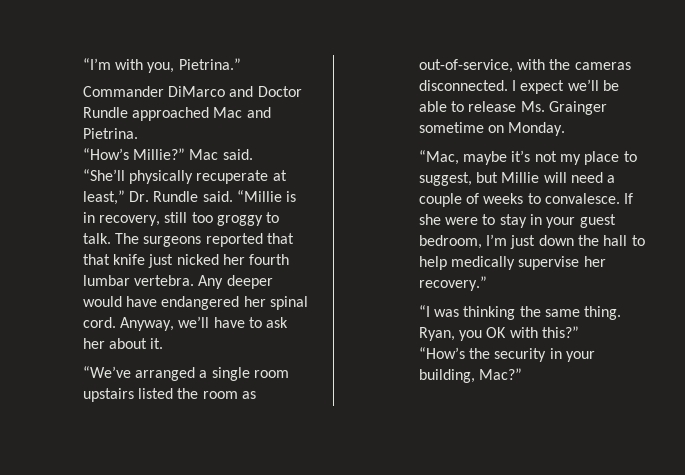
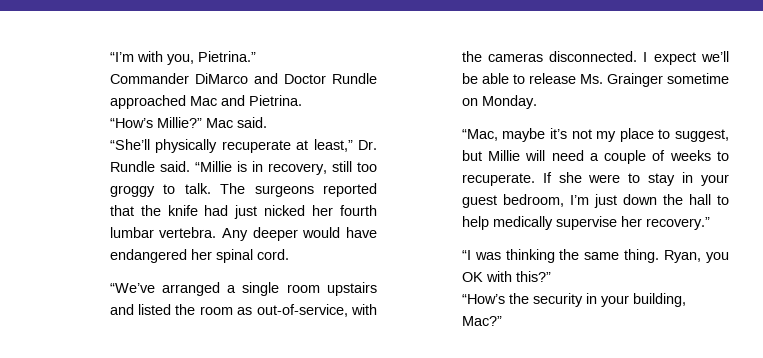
- The surgeons reported that that knife just nicked her fourth lumbar vertebra.
+ The surgeons reported that the knife had just nicked her fourth lumbar vertebra.
- Anyway, we’ll have to ask her about it.
- “We’ve arranged a single room upstairs listed the room as out-of-service, with the cameras disconnected.
+ “We’ve arranged a single room upstairs and listed the room as out-of-service, with the cameras disconnected.
- “Mac, maybe it’s not my place to suggest, but Millie will need a couple of weeks to convalesce.
+ “Mac, maybe it’s not my place to suggest, but Millie will need a couple of weeks to recuperate.

